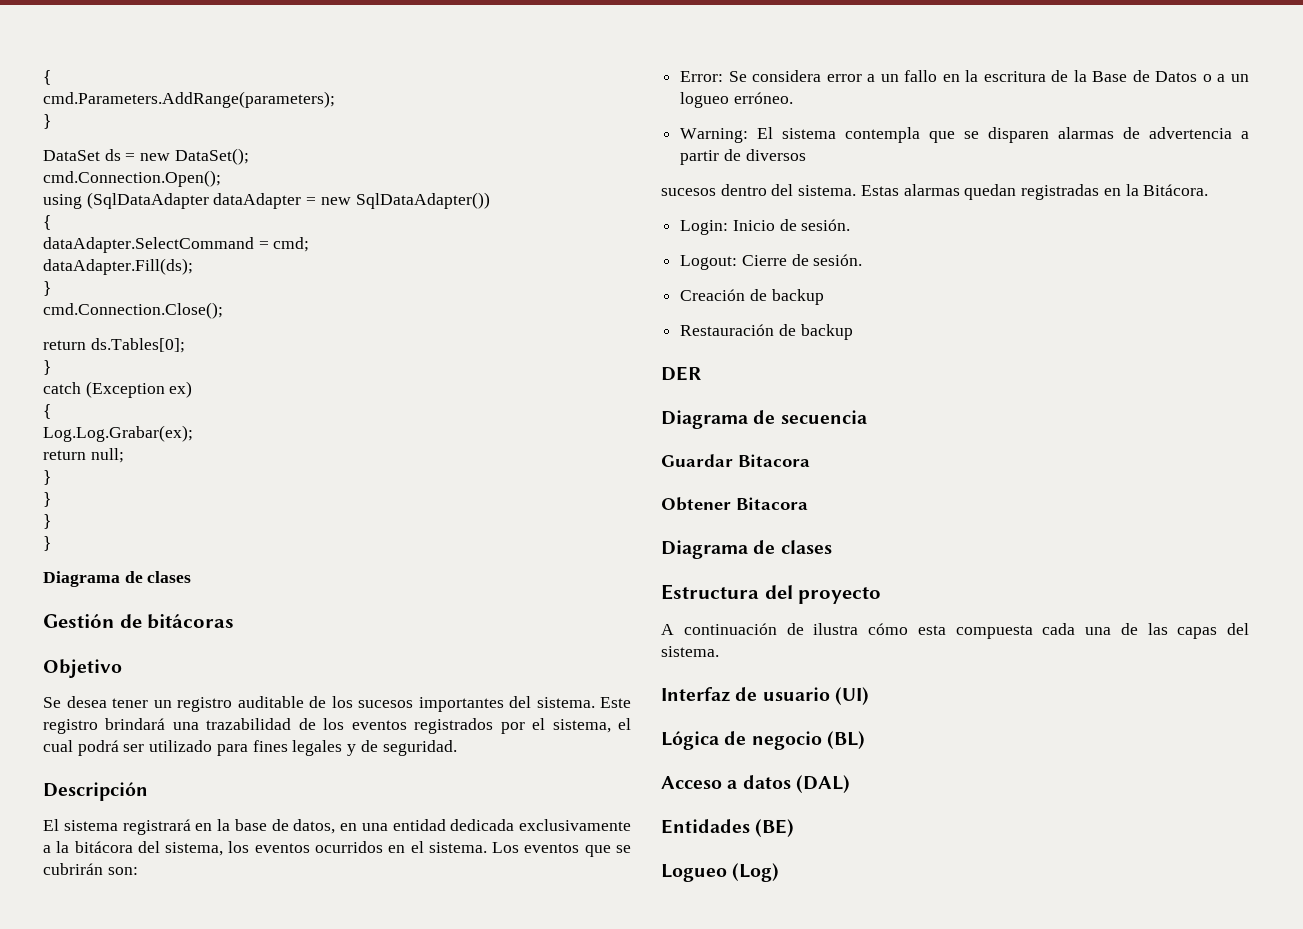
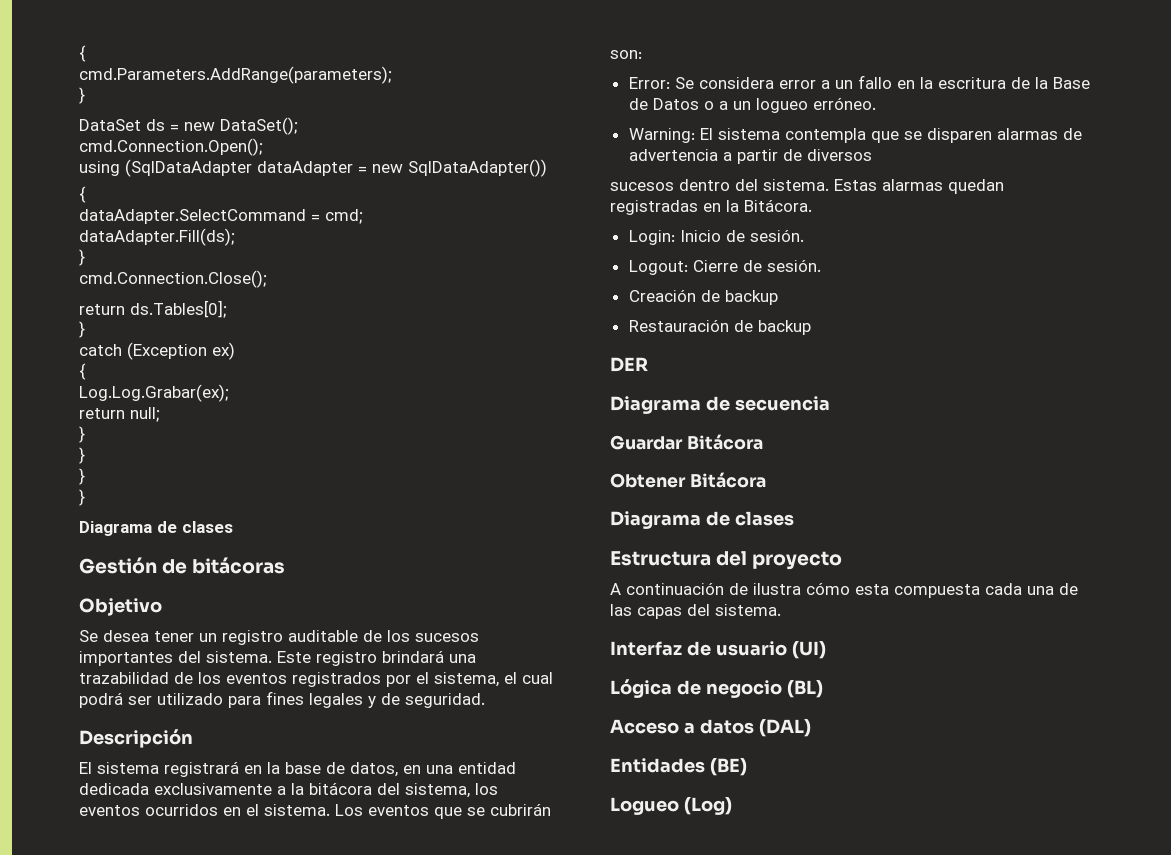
- Guardar Bitacora
+ Guardar Bitácora
- Obtener Bitacora
+ Obtener Bitácora

